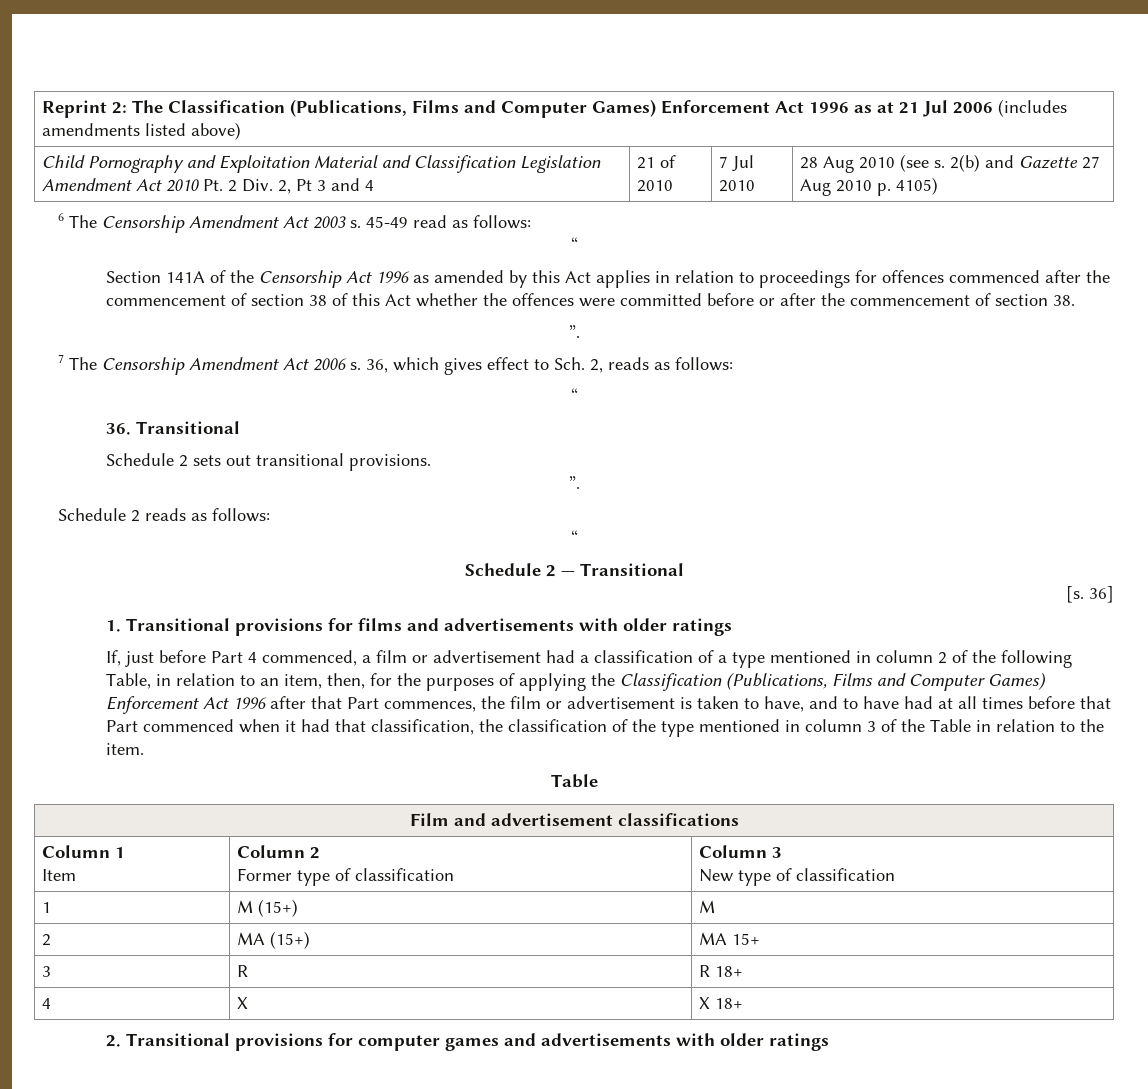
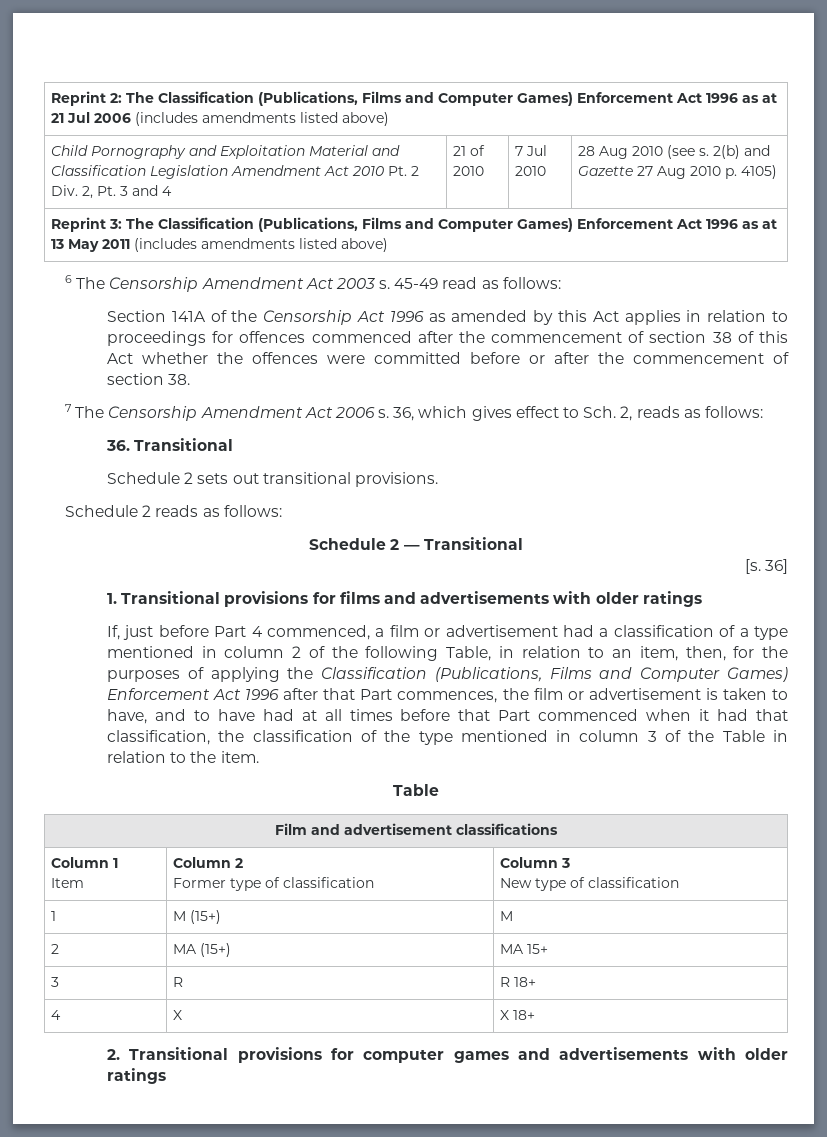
- Child Pornography and Exploitation Material and Classification Legislation Amendment Act 2010 Pt. 2 Div. 2, Pt 3 and 4 | 21 of 2010 | 7 Jul 2010 | 28 Aug 2010 (see s. 2(b) and Gazette 27 Aug 2010 p. 4105)
+ Child Pornography and Exploitation Material and Classification Legislation Amendment Act 2010 Pt. 2 Div. 2, Pt. 3 and 4 | 21 of 2010 | 7 Jul 2010 | 28 Aug 2010 (see s. 2(b) and Gazette 27 Aug 2010 p. 4105)
+ Reprint 3: The Classification (Publications, Films and Computer Games) Enforcement Act 1996 as at 13 May 2011 (includes amendments listed above)
  45-49 read as follows:
- “
  Section 141A of the Censorship Act 1996 as amended by this Act applies in relation to proceedings for offences commenced after the commencement of section 38 of this Act whether the offences were committed before or after the commencement of section 38.
- ”.
  36, which gives effect to Sch. 2, reads as follows:
- “
  Schedule 2 sets out transitional provisions.
- ”.
  Schedule 2 reads as follows:
- “

